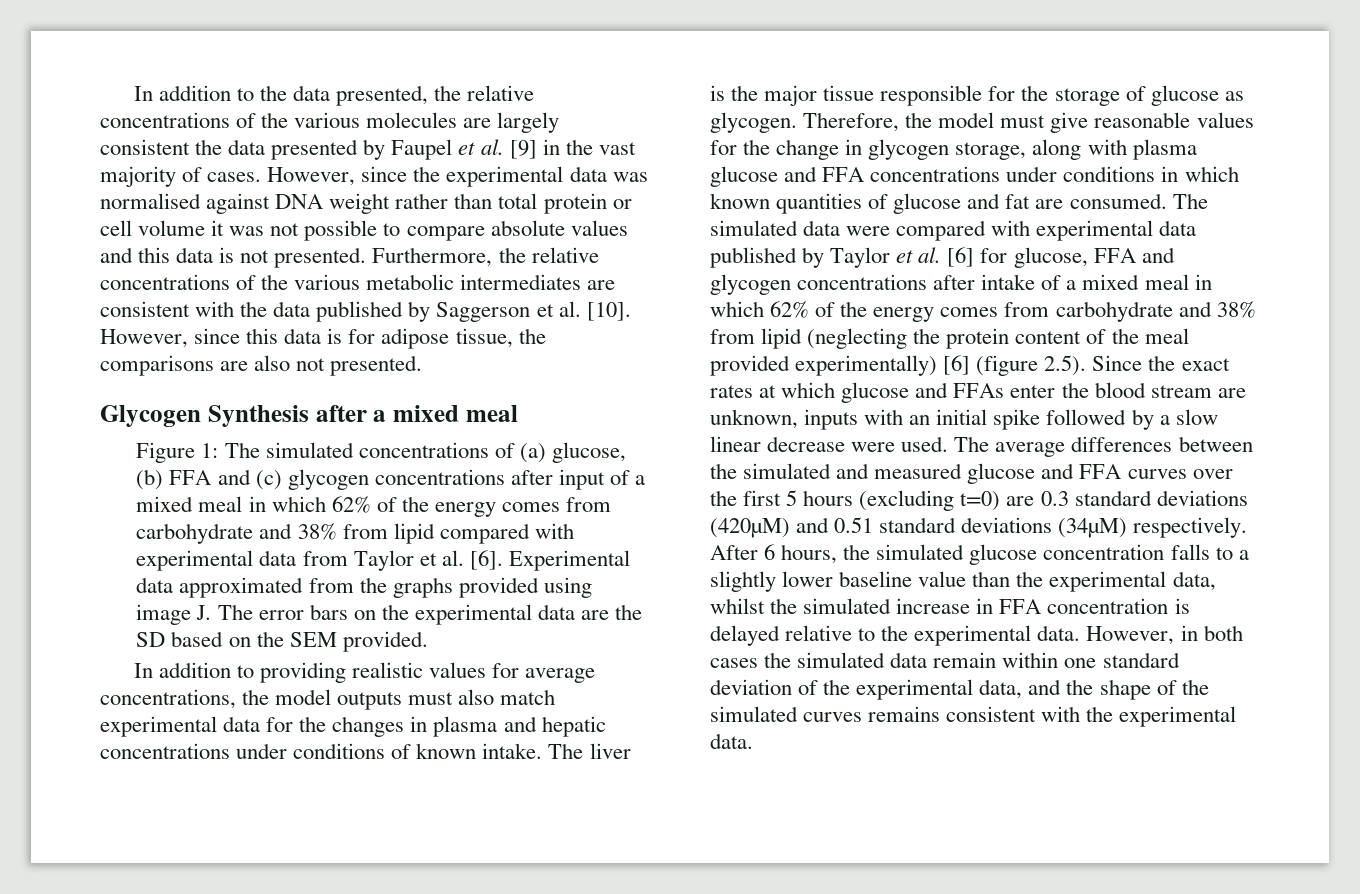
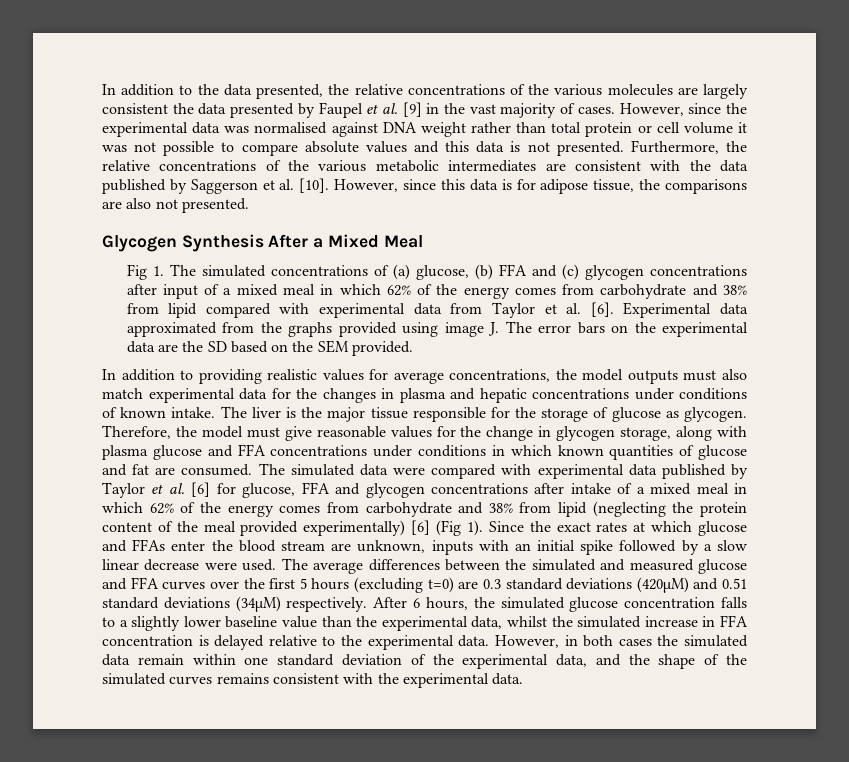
- Glycogen Synthesis after a mixed meal
- Figure 1: The simulated concentrations of (a) glucose, (b) FFA and (c) glycogen concentrations after input of a mixed meal in which 62% of the energy comes from carbohydrate and 38% from lipid compared with experimental data from Taylor et al. [6].
+ Glycogen Synthesis After a Mixed Meal
+ Fig 1. The simulated concentrations of (a) glucose, (b) FFA and (c) glycogen concentrations after input of a mixed meal in which 62% of the energy comes from carbohydrate and 38% from lipid compared with experimental data from Taylor et al. [6].
- The simulated data were compared with experimental data published by Taylor et al. [6] for glucose, FFA and glycogen concentrations after intake of a mixed meal in which 62% of the energy comes from carbohydrate and 38% from lipid (neglecting the protein content of the meal provided experimentally) [6] (figure 2.5). Since the exact rates at which glucose and FFAs enter the blood stream are unknown, inputs with an initial spike followed by a slow linear decrease were used.
+ The simulated data were compared with experimental data published by Taylor et al. [6] for glucose, FFA and glycogen concentrations after intake of a mixed meal in which 62% of the energy comes from carbohydrate and 38% from lipid (neglecting the protein content of the meal provided experimentally) [6] (Fig 1). Since the exact rates at which glucose and FFAs enter the blood stream are unknown, inputs with an initial spike followed by a slow linear decrease were used.

